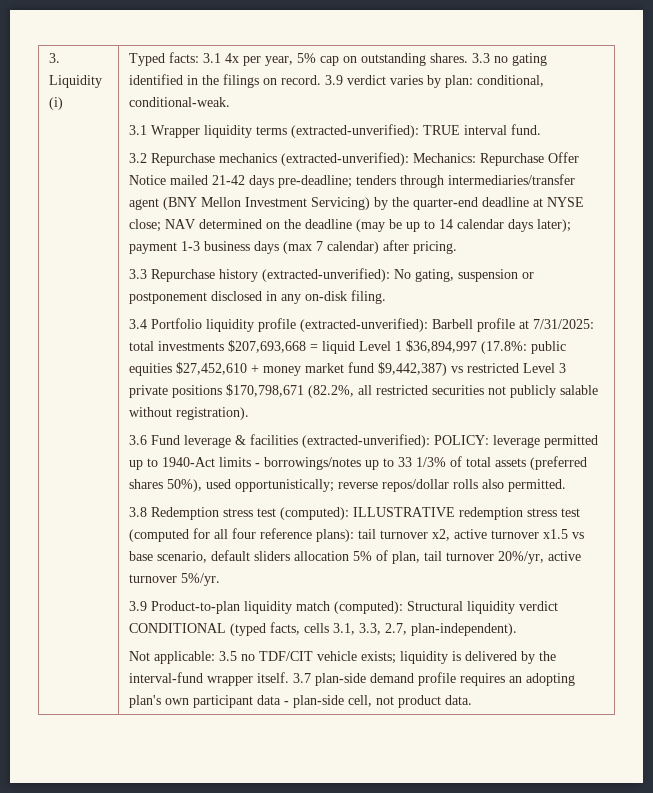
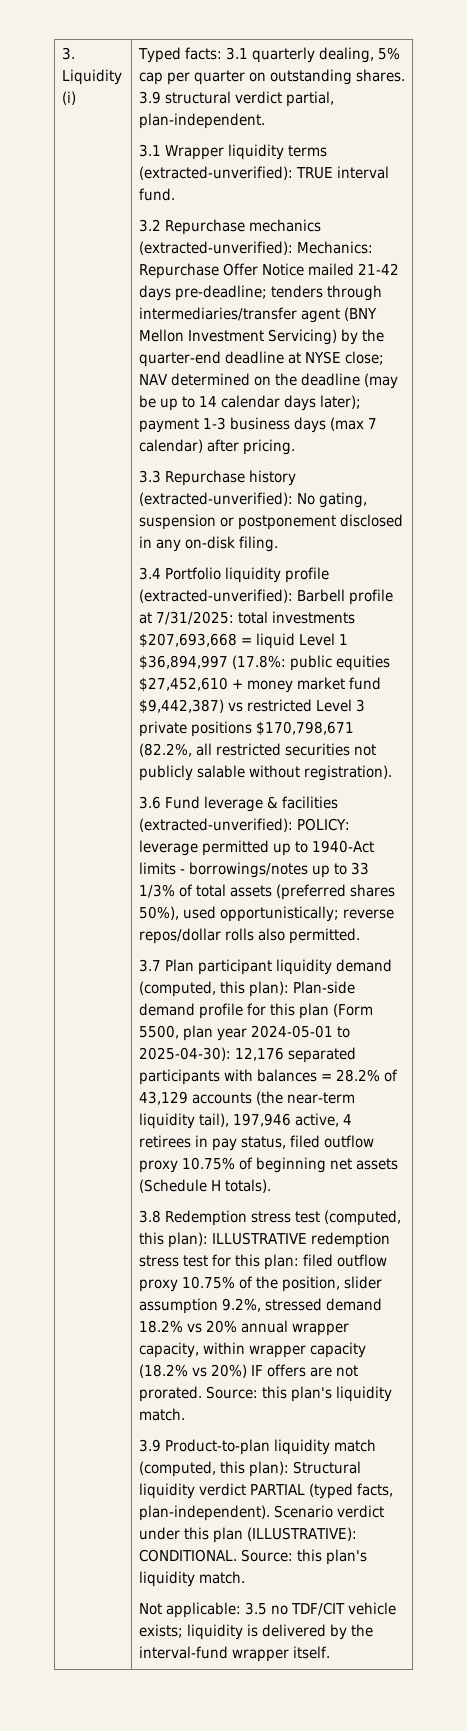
- Typed facts: 3.1 4x per year, 5% cap on outstanding shares. 3.3 no gating identified in the filings on record. 3.9 verdict varies by plan: conditional, conditional-weak.
+ Typed facts: 3.1 quarterly dealing, 5% cap per quarter on outstanding shares. 3.9 structural verdict partial, plan-independent.
+ 3.7 Plan participant liquidity demand (computed, this plan): Plan-side demand profile for this plan (Form 5500, plan year 2024-05-01 to 2025-04-30): 12,176 separated participants with balances = 28.2% of 43,129 accounts (the near-term liquidity tail), 197,946 active, 4 retirees in pay status, filed outflow proxy 10.75% of beginning net assets (Schedule H totals).
- 3.8 Redemption stress test (computed): ILLUSTRATIVE redemption stress test (computed for all four reference plans): tail turnover x2, active turnover x1.5 vs base scenario, default sliders allocation 5% of plan, tail turnover 20%/yr, active turnover 5%/yr.
+ 3.8 Redemption stress test (computed, this plan): ILLUSTRATIVE redemption stress test for this plan: filed outflow proxy 10.75% of the position, slider assumption 9.2%, stressed demand 18.2% vs 20% annual wrapper capacity, within wrapper capacity (18.2% vs 20%) IF offers are not prorated. Source: this plan's liquidity match.
- 3.9 Product-to-plan liquidity match (computed): Structural liquidity verdict CONDITIONAL (typed facts, cells 3.1, 3.3, 2.7, plan-independent).
+ 3.9 Product-to-plan liquidity match (computed, this plan): Structural liquidity verdict PARTIAL (typed facts, plan-independent). Scenario verdict under this plan (ILLUSTRATIVE): CONDITIONAL. Source: this plan's liquidity match.
- 3.7 plan-side demand profile requires an adopting plan's own participant data - plan-side cell, not product data.

